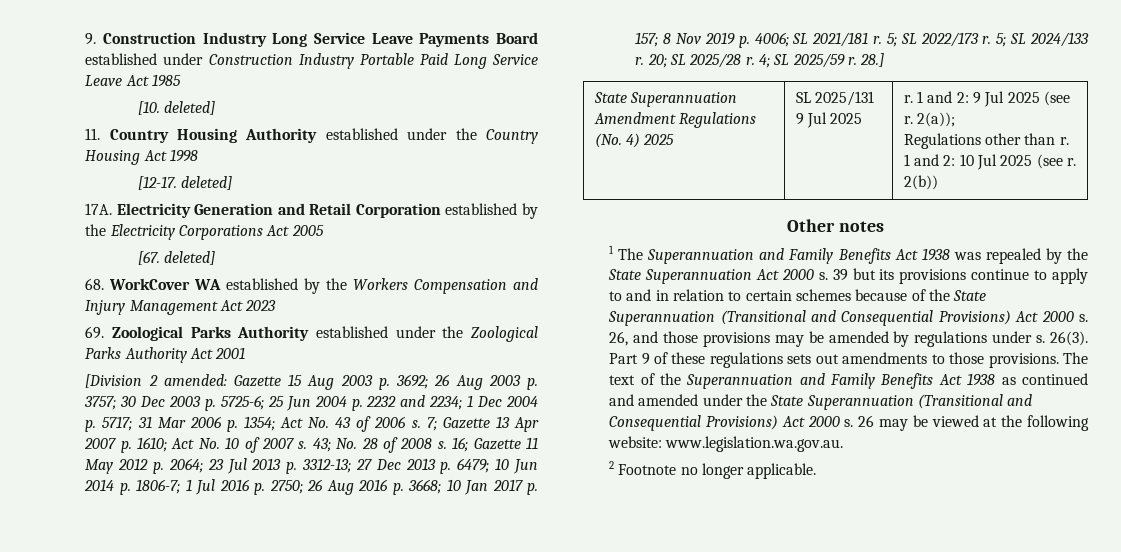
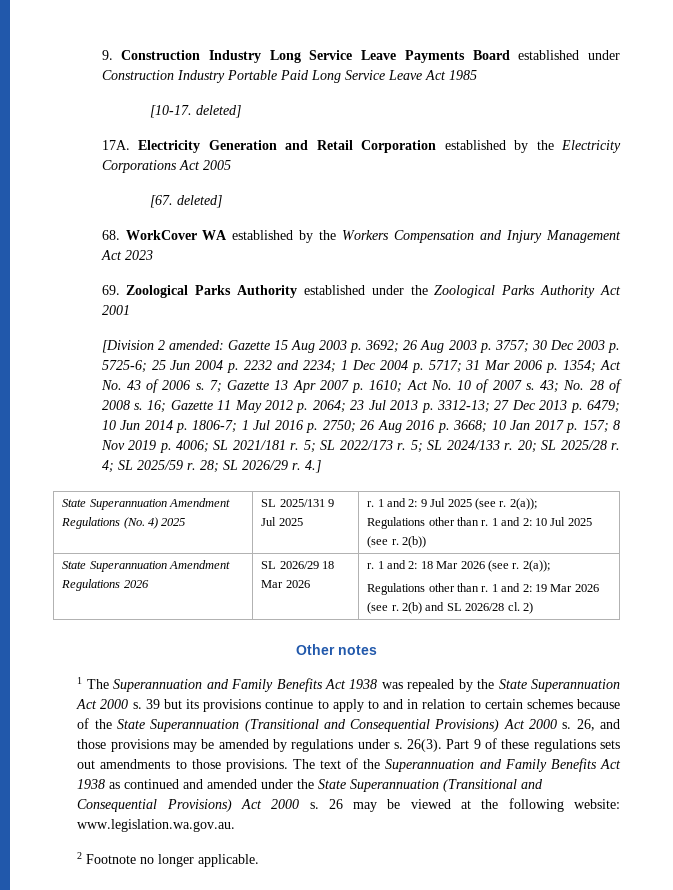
- [10. deleted]
- 11. Country Housing Authority established under the Country Housing Act 1998
- [12-17. deleted]
+ [10-17. deleted]
- 28.]
+ 28; SL 2026/29 r. 4.]
+ State Superannuation Amendment Regulations 2026 | SL 2026/29 18 Mar 2026 | r. 1 and 2: 18 Mar 2026 (see r. 2(a));
+ Regulations other than r. 1 and 2: 19 Mar 2026 (see r. 2(b) and SL 2026/28 cl. 2)

